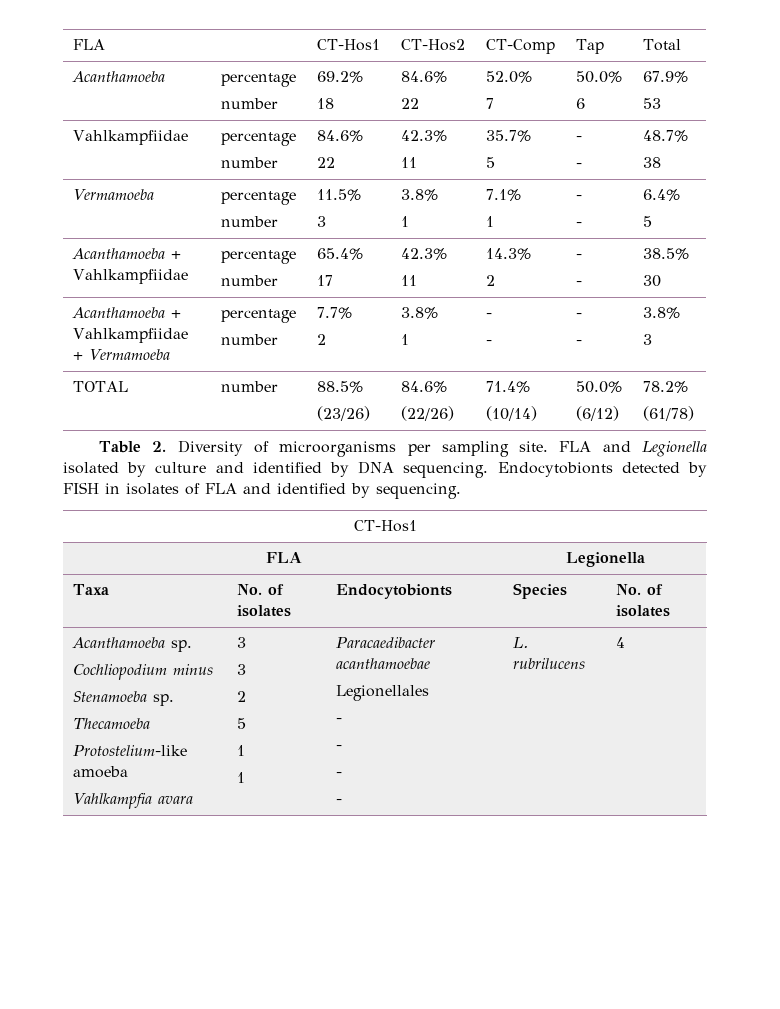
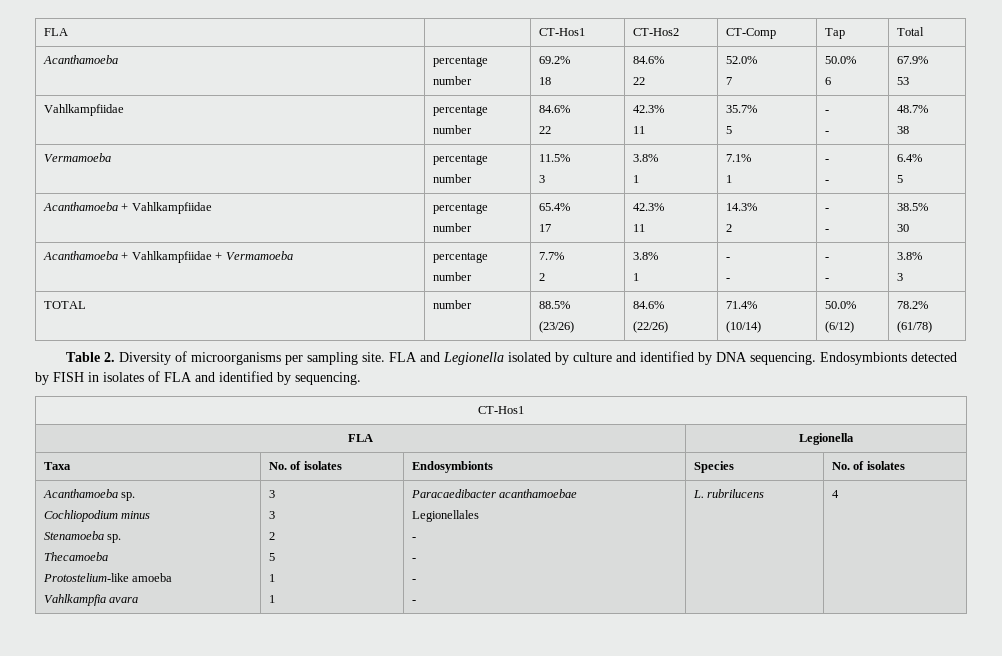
- Endocytobionts detected by FISH in isolates of FLA and identified by sequencing.
+ Endosymbionts detected by FISH in isolates of FLA and identified by sequencing.
- Taxa | No. of isolates | Endocytobionts | Species | No. of isolates
+ Taxa | No. of isolates | Endosymbionts | Species | No. of isolates

